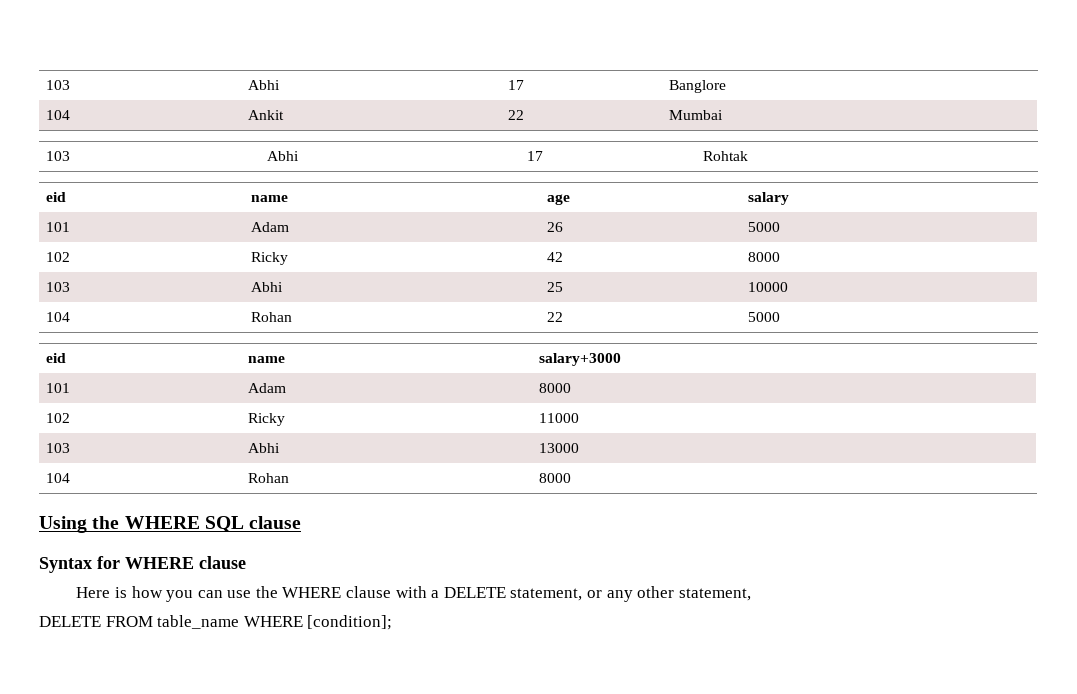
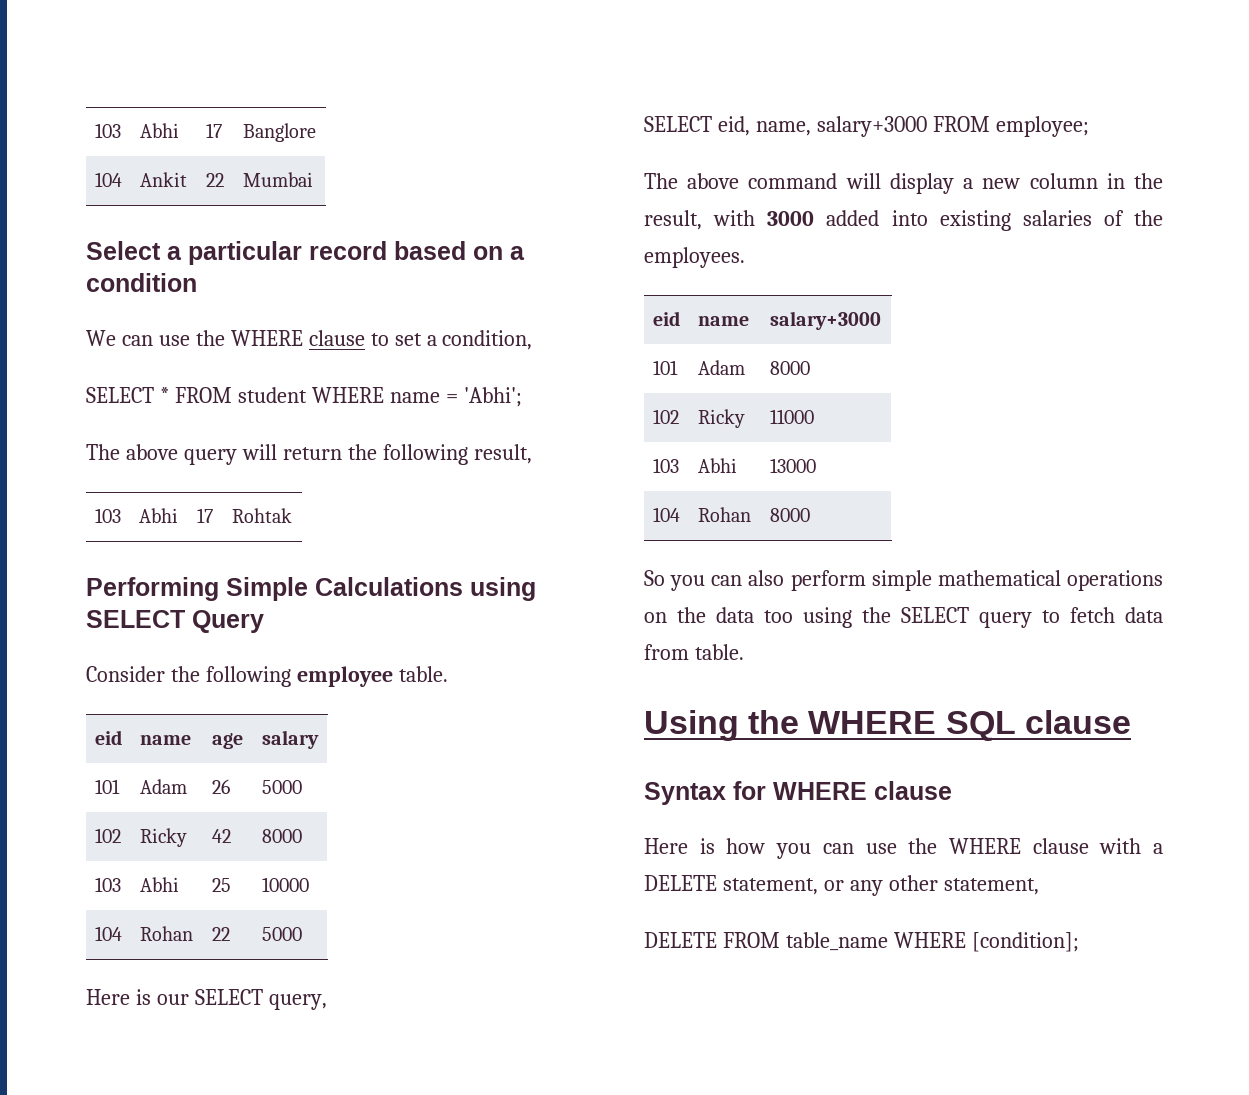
+ Select a particular record based on a condition
+ We can use the WHERE clause to set a condition,
+ SELECT * FROM student WHERE name = 'Abhi';
+ The above query will return the following result,
  103 | Abhi | 17 | Rohtak
+ Performing Simple Calculations using SELECT Query
+ Consider the following employee table.
+ Here is our SELECT query,
+ SELECT eid, name, salary+3000 FROM employee;
+ The above command will display a new column in the result, with 3000 added into existing salaries of the employees.
+ So you can also perform simple mathematical operations on the data too using the SELECT query to fetch data from table.

